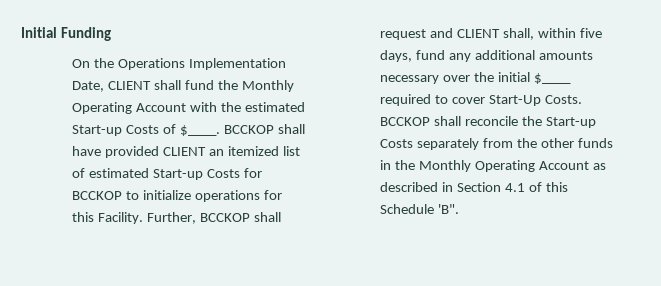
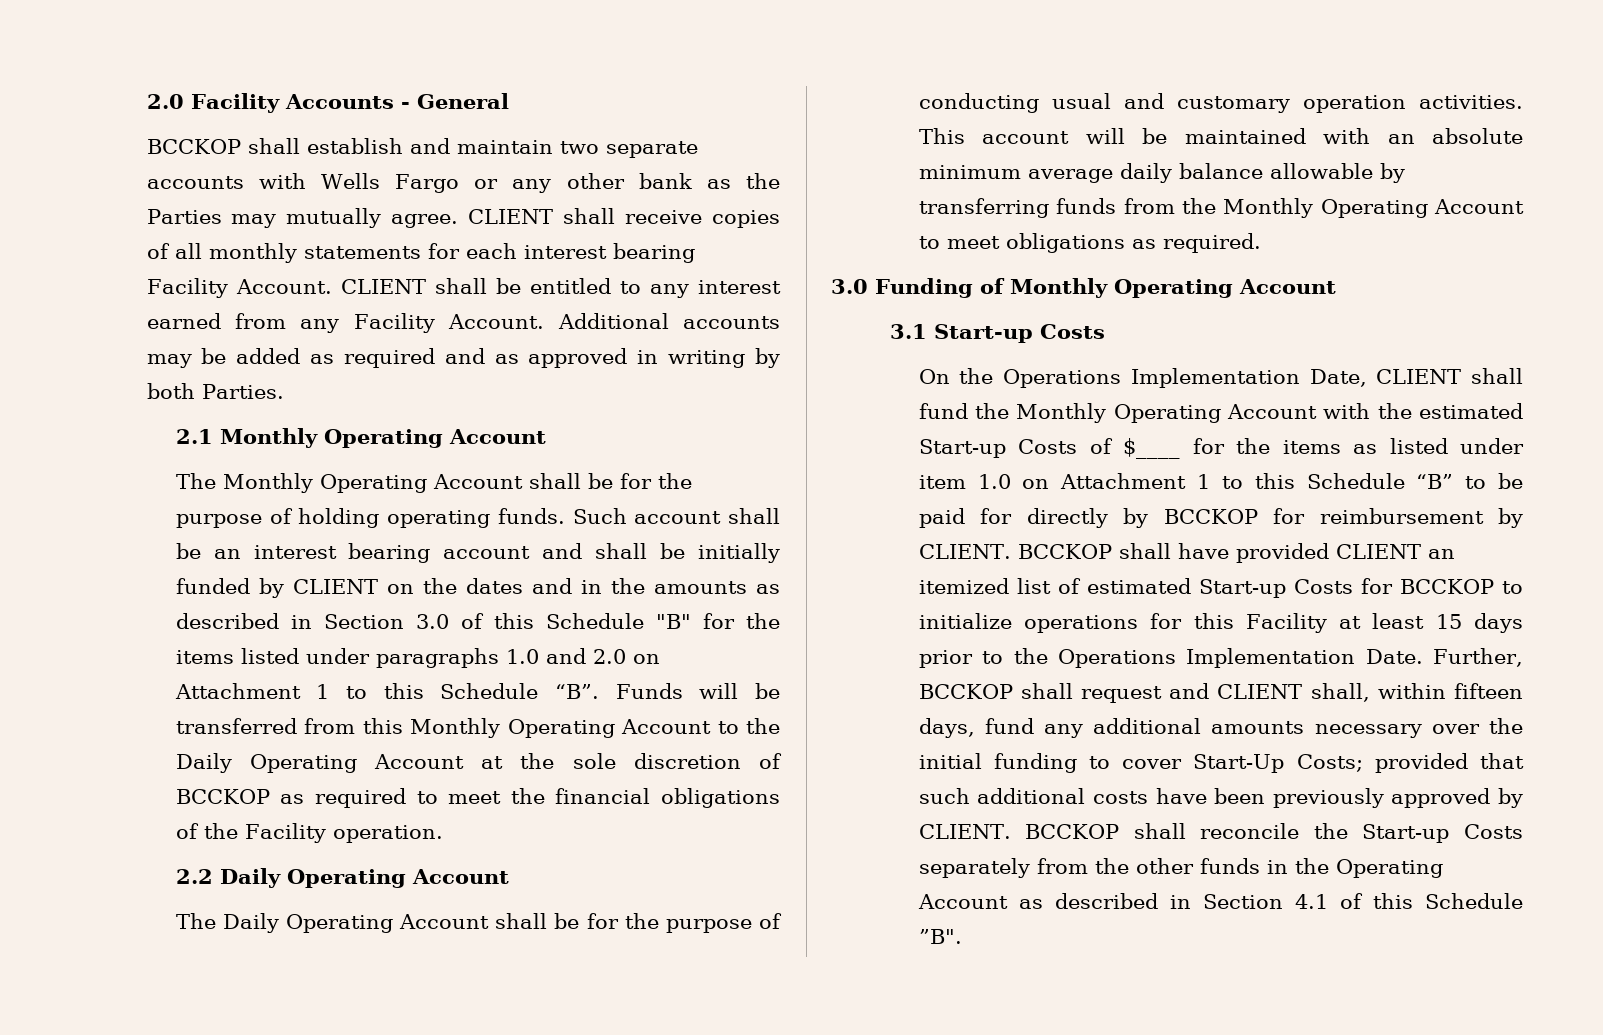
- Initial Funding
+ 2.0 Facility Accounts - General
+ BCCKOP shall establish and maintain two separate accounts with Wells Fargo or any other bank as the Parties may mutually agree. CLIENT shall receive copies of all monthly statements for each interest bearing Facility Account. CLIENT shall be entitled to any interest earned from any Facility Account. Additional accounts may be added as required and as approved in writing by both Parties.
+ 2.1 Monthly Operating Account
+ The Monthly Operating Account shall be for the purpose of holding operating funds. Such account shall be an interest bearing account and shall be initially funded by CLIENT on the dates and in the amounts as described in Section 3.0 of this Schedule "B" for the items listed under paragraphs 1.0 and 2.0 on Attachment 1 to this Schedule “B”. Funds will be transferred from this Monthly Operating Account to the Daily Operating Account at the sole discretion of BCCKOP as required to meet the financial obligations of the Facility operation.
+ 2.2 Daily Operating Account
+ The Daily Operating Account shall be for the purpose of conducting usual and customary operation activities. This account will be maintained with an absolute minimum average daily balance allowable by transferring funds from the Monthly Operating Account to meet obligations as required.
+ 3.0 Funding of Monthly Operating Account
+ 3.1 Start-up Costs
- On the Operations Implementation Date, CLIENT shall fund the Monthly Operating Account with the estimated Start-up Costs of $____.
+ On the Operations Implementation Date, CLIENT shall fund the Monthly Operating Account with the estimated Start-up Costs of $____ for the items as listed under item 1.0 on Attachment 1 to this Schedule “B” to be paid for directly by BCCKOP for reimbursement by CLIENT.
- BCCKOP shall have provided CLIENT an itemized list of estimated Start-up Costs for BCCKOP to initialize operations for this Facility.
+ BCCKOP shall have provided CLIENT an itemized list of estimated Start-up Costs for BCCKOP to initialize operations for this Facility at least 15 days prior to the Operations Implementation Date.
- Further, BCCKOP shall request and CLIENT shall, within five days, fund any additional amounts necessary over the initial $____ required to cover Start-Up Costs.
+ Further, BCCKOP shall request and CLIENT shall, within fifteen days, fund any additional amounts necessary over the initial funding to cover Start-Up Costs; provided that such additional costs have been previously approved by CLIENT.
- BCCKOP shall reconcile the Start-up Costs separately from the other funds in the Monthly Operating Account as described in Section 4.1 of this Schedule 'B".
+ BCCKOP shall reconcile the Start-up Costs separately from the other funds in the Operating Account as described in Section 4.1 of this Schedule ”B".

